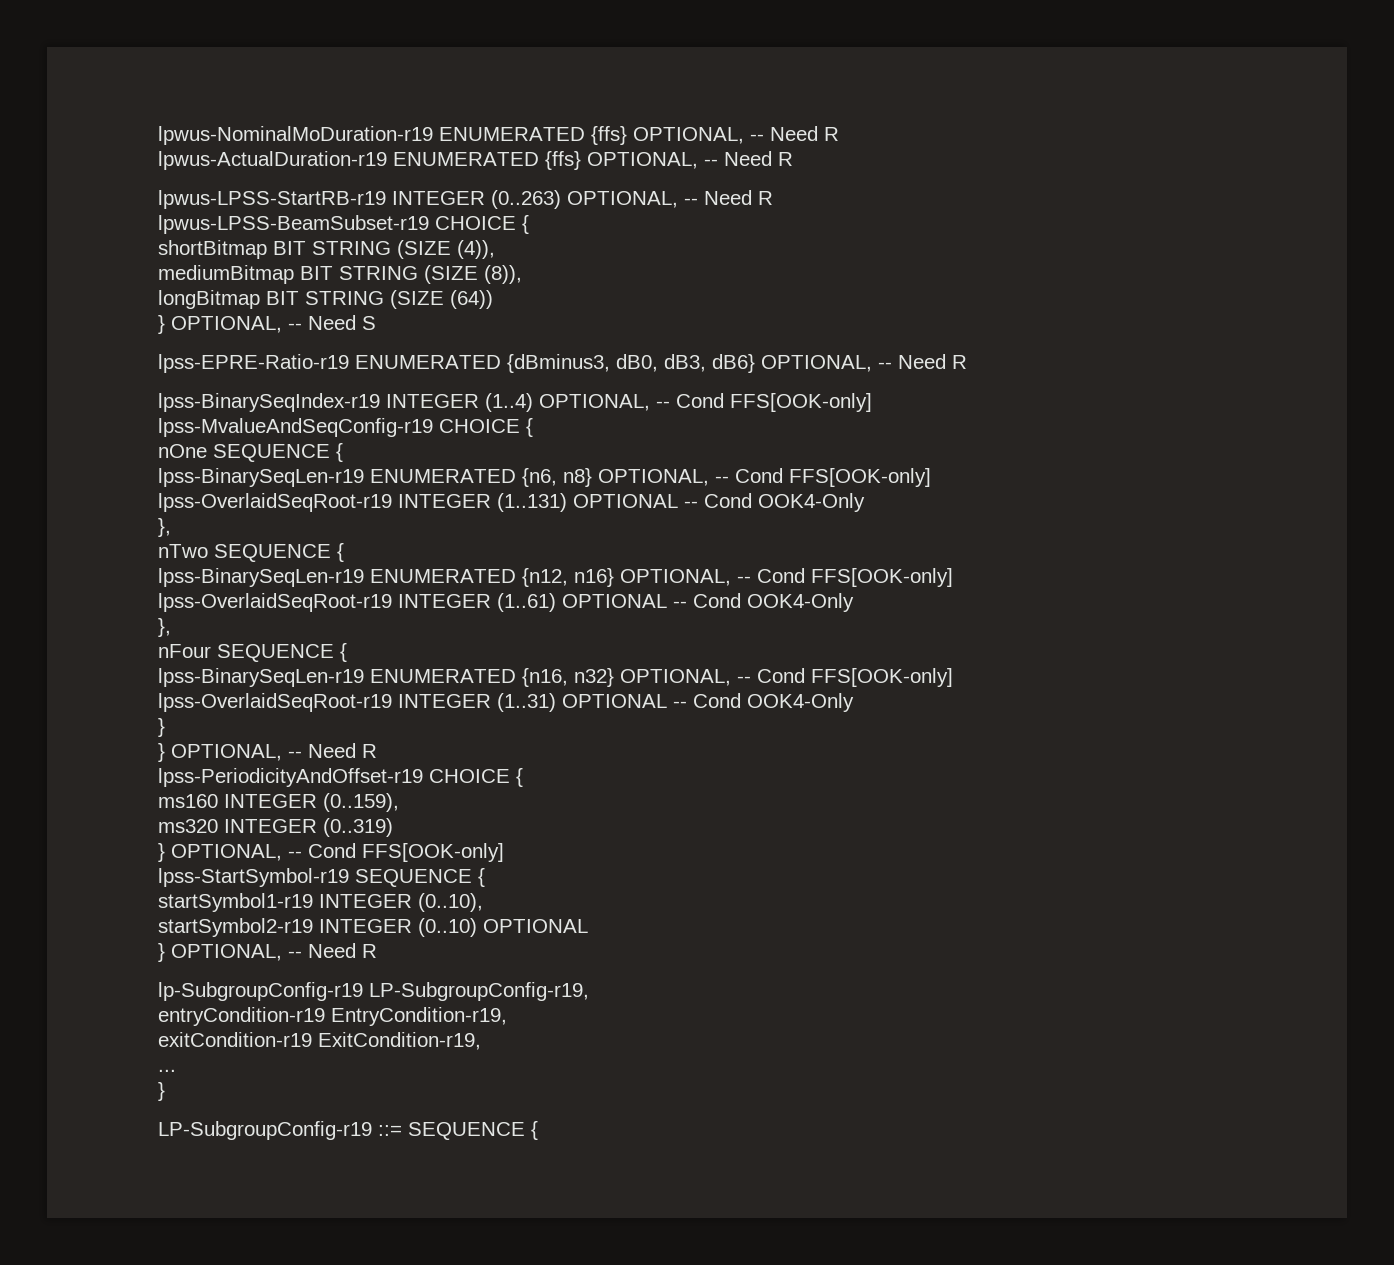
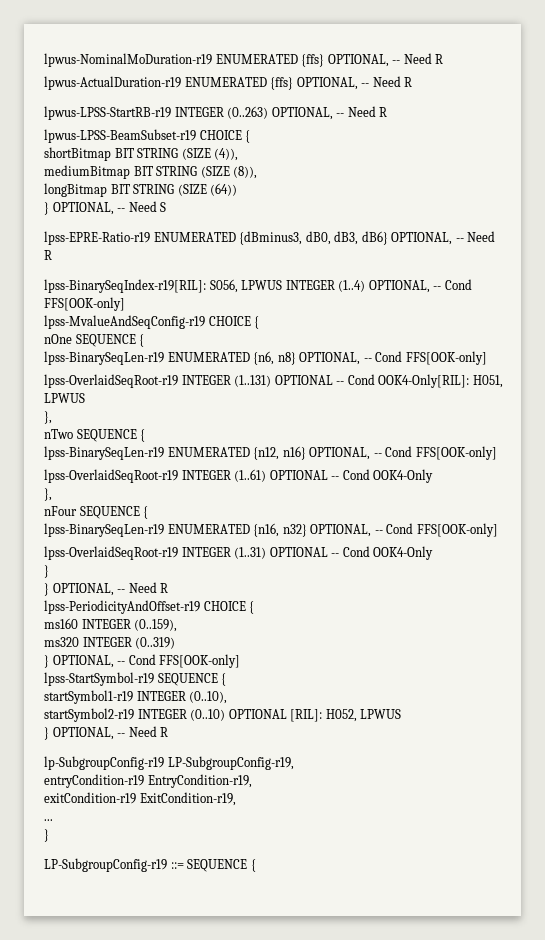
- lpss-BinarySeqIndex-r19 INTEGER (1..4) OPTIONAL, -- Cond FFS[OOK-only]
+ lpss-BinarySeqIndex-r19[RIL]: S056, LPWUS INTEGER (1..4) OPTIONAL, -- Cond FFS[OOK-only]
- lpss-OverlaidSeqRoot-r19 INTEGER (1..131) OPTIONAL -- Cond OOK4-Only
+ lpss-OverlaidSeqRoot-r19 INTEGER (1..131) OPTIONAL -- Cond OOK4-Only[RIL]: H051, LPWUS
- startSymbol2-r19 INTEGER (0..10) OPTIONAL
+ startSymbol2-r19 INTEGER (0..10) OPTIONAL [RIL]: H052, LPWUS

